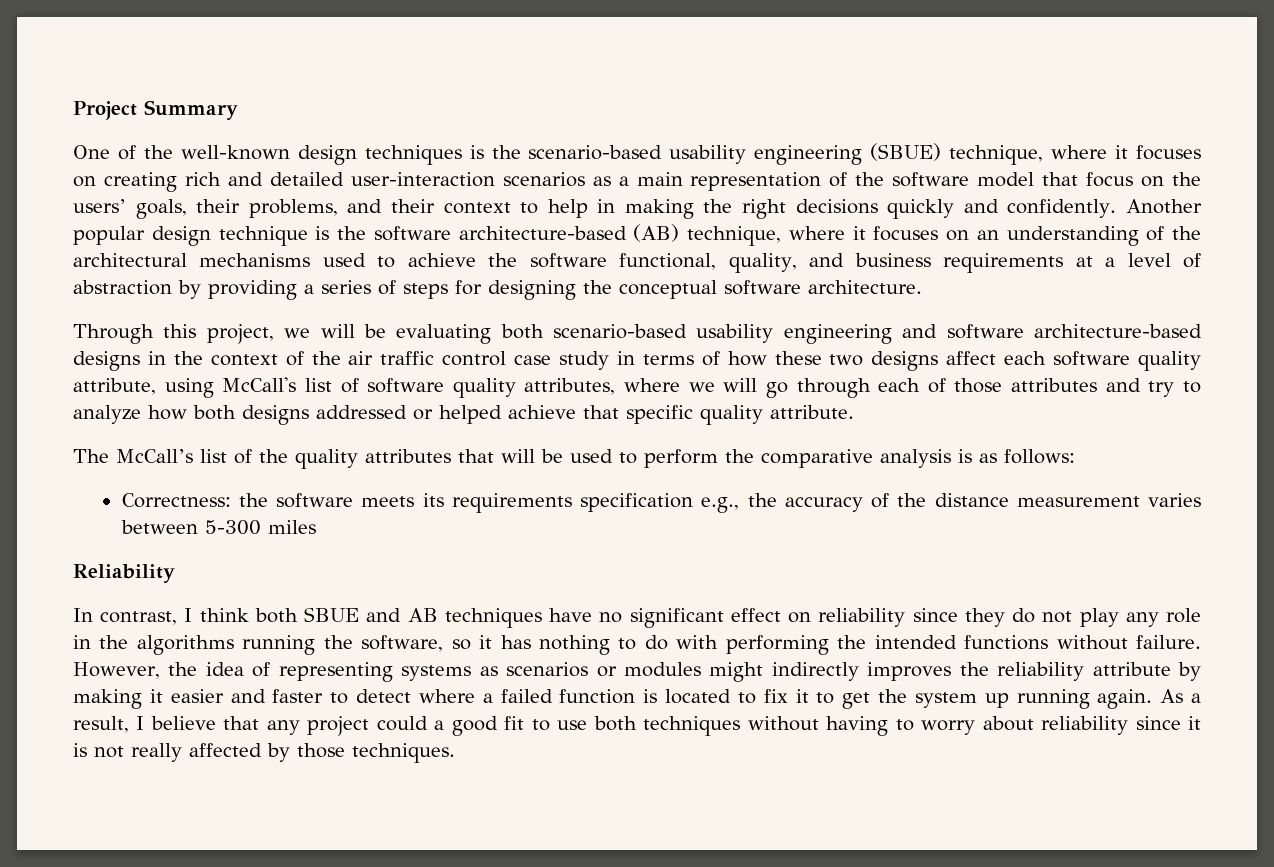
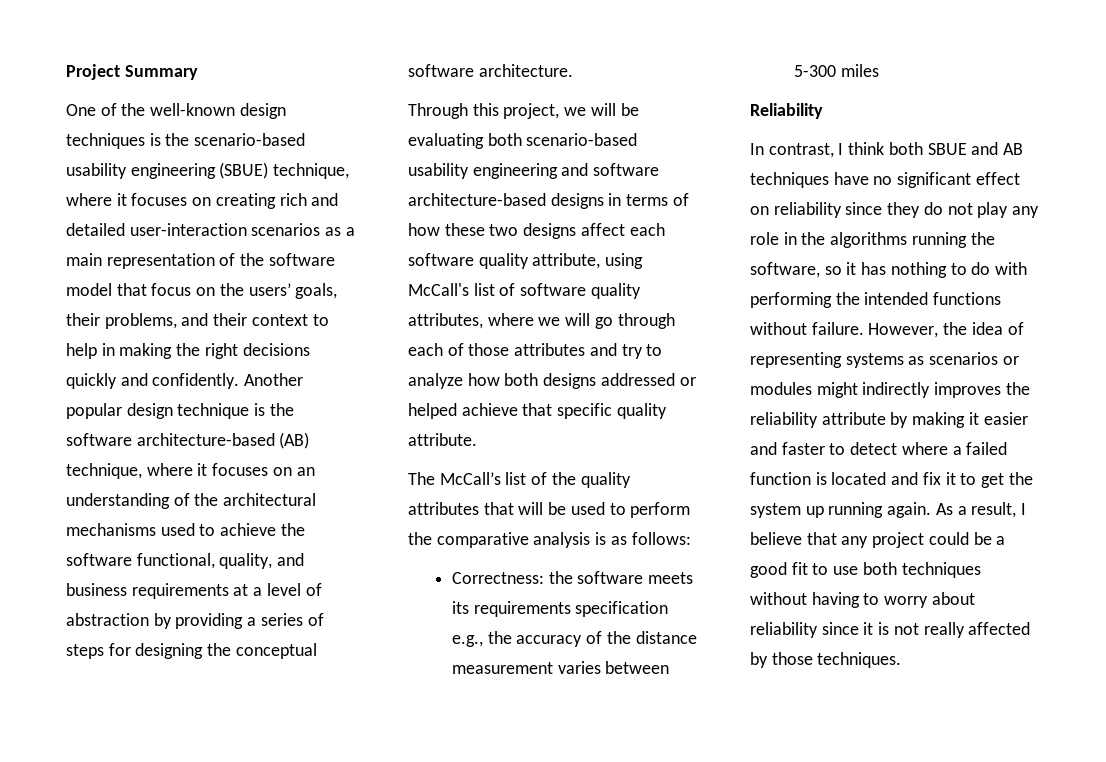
- Through this project, we will be evaluating both scenario-based usability engineering and software architecture-based designs in the context of the air traffic control case study in terms of how these two designs affect each software quality attribute, using McCall's list of software quality attributes, where we will go through each of those attributes and try to analyze how both designs addressed or helped achieve that specific quality attribute.
+ Through this project, we will be evaluating both scenario-based usability engineering and software architecture-based designs in terms of how these two designs affect each software quality attribute, using McCall's list of software quality attributes, where we will go through each of those attributes and try to analyze how both designs addressed or helped achieve that specific quality attribute.
- However, the idea of representing systems as scenarios or modules might indirectly improves the reliability attribute by making it easier and faster to detect where a failed function is located to fix it to get the system up running again.
+ However, the idea of representing systems as scenarios or modules might indirectly improves the reliability attribute by making it easier and faster to detect where a failed function is located and fix it to get the system up running again.
- As a result, I believe that any project could a good fit to use both techniques without having to worry about reliability since it is not really affected by those techniques.
+ As a result, I believe that any project could be a good fit to use both techniques without having to worry about reliability since it is not really affected by those techniques.

